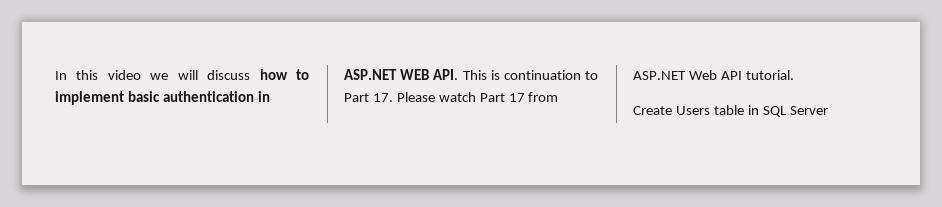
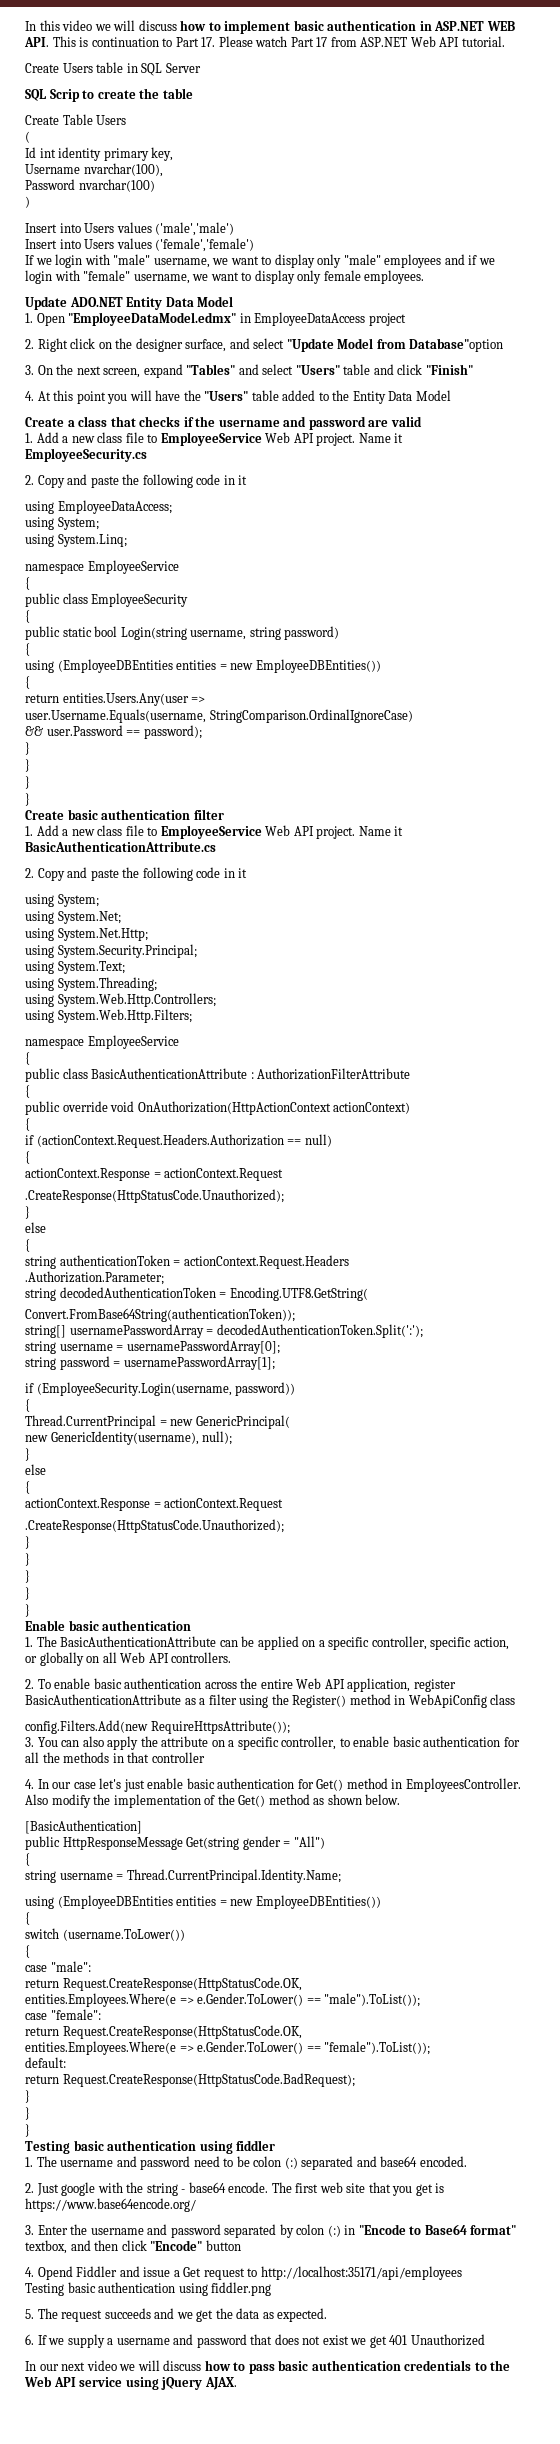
+ SQL Scrip to create the table
+ Create Table Users
+ (
+ Id int identity primary key,
+ Username nvarchar(100),
+ Password nvarchar(100)
+ )
+ Insert into Users values ('male','male')
+ Insert into Users values ('female','female')
+ If we login with "male" username, we want to display only "male" employees and if we login with "female" username, we want to display only female employees.
+ Update ADO.NET Entity Data Model
+ 1. Open "EmployeeDataModel.edmx" in EmployeeDataAccess project
+ 2. Right click on the designer surface, and select "Update Model from Database"option
+ 3. On the next screen, expand "Tables" and select "Users" table and click "Finish"
+ 4. At this point you will have the "Users" table added to the Entity Data Model
+ Create a class that checks if the username and password are valid
+ 1. Add a new class file to EmployeeService Web API project. Name it EmployeeSecurity.cs
+ 2. Copy and paste the following code in it
+ using EmployeeDataAccess;
+ using System;
+ using System.Linq;
+ namespace EmployeeService
+ {
+ public class EmployeeSecurity
+ {
+ public static bool Login(string username, string password)
+ {
+ using (EmployeeDBEntities entities = new EmployeeDBEntities())
+ {
+ return entities.Users.Any(user =>
+ user.Username.Equals(username, StringComparison.OrdinalIgnoreCase)
+ && user.Password == password);
+ }
+ }
+ }
+ }
+ Create basic authentication filter
+ 1. Add a new class file to EmployeeService Web API project. Name it BasicAuthenticationAttribute.cs
+ 2. Copy and paste the following code in it
+ using System;
+ using System.Net;
+ using System.Net.Http;
+ using System.Security.Principal;
+ using System.Text;
+ using System.Threading;
+ using System.Web.Http.Controllers;
+ using System.Web.Http.Filters;
+ namespace EmployeeService
+ {
+ public class BasicAuthenticationAttribute : AuthorizationFilterAttribute
+ {
+ public override void OnAuthorization(HttpActionContext actionContext)
+ {
+ if (actionContext.Request.Headers.Authorization == null)
+ {
+ actionContext.Response = actionContext.Request
+ .CreateResponse(HttpStatusCode.Unauthorized);
+ }
+ else
+ {
+ string authenticationToken = actionContext.Request.Headers
+ .Authorization.Parameter;
+ string decodedAuthenticationToken = Encoding.UTF8.GetString(
+ Convert.FromBase64String(authenticationToken));
+ string[] usernamePasswordArray = decodedAuthenticationToken.Split(':');
+ string username = usernamePasswordArray[0];
+ string password = usernamePasswordArray[1];
+ if (EmployeeSecurity.Login(username, password))
+ {
+ Thread.CurrentPrincipal = new GenericPrincipal(
+ new GenericIdentity(username), null);
+ }
+ else
+ {
+ actionContext.Response = actionContext.Request
+ .CreateResponse(HttpStatusCode.Unauthorized);
+ }
+ }
+ }
+ }
+ }
+ Enable basic authentication
+ 1. The BasicAuthenticationAttribute can be applied on a specific controller, specific action, or globally on all Web API controllers.
+ 2. To enable basic authentication across the entire Web API application, register BasicAuthenticationAttribute as a filter using the Register() method in WebApiConfig class
+ config.Filters.Add(new RequireHttpsAttribute());
+ 3. You can also apply the attribute on a specific controller, to enable basic authentication for all the methods in that controller
+ 4. In our case let's just enable basic authentication for Get() method in EmployeesController. Also modify the implementation of the Get() method as shown below.
+ [BasicAuthentication]
+ public HttpResponseMessage Get(string gender = "All")
+ {
+ string username = Thread.CurrentPrincipal.Identity.Name;
+ using (EmployeeDBEntities entities = new EmployeeDBEntities())
+ {
+ switch (username.ToLower())
+ {
+ case "male":
+ return Request.CreateResponse(HttpStatusCode.OK,
+ entities.Employees.Where(e => e.Gender.ToLower() == "male").ToList());
+ case "female":
+ return Request.CreateResponse(HttpStatusCode.OK,
+ entities.Employees.Where(e => e.Gender.ToLower() == "female").ToList());
+ default:
+ return Request.CreateResponse(HttpStatusCode.BadRequest);
+ }
+ }
+ }
+ Testing basic authentication using fiddler
+ 1. The username and password need to be colon (:) separated and base64 encoded.
+ 2. Just google with the string - base64 encode. The first web site that you get is https://www.base64encode.org/
+ 3. Enter the username and password separated by colon (:) in "Encode to Base64 format" textbox, and then click "Encode" button
+ 4. Opend Fiddler and issue a Get request to http://localhost:35171/api/employees
+ Testing basic authentication using fiddler.png
+ 5. The request succeeds and we get the data as expected.
+ 6. If we supply a username and password that does not exist we get 401 Unauthorized
+ In our next video we will discuss how to pass basic authentication credentials to the Web API service using jQuery AJAX.

